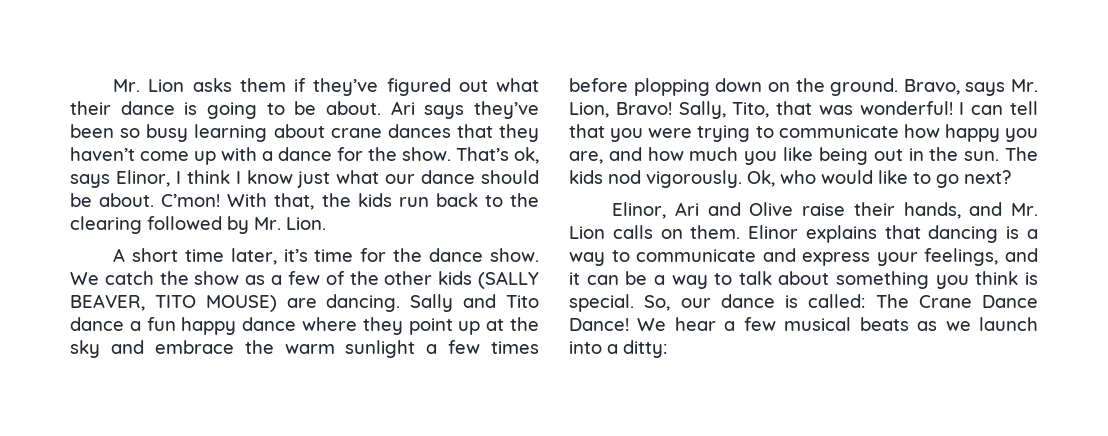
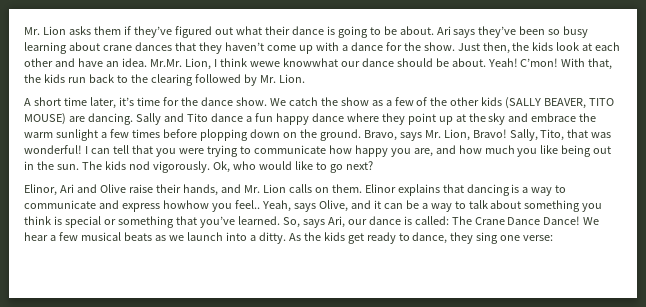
- That’s ok, says Elinor, I think I know just what our dance should be about.
+ Just then, the kids look at each other and have an idea. Mr.Mr. Lion, I think wewe knowwhat our dance should be about.
+ Yeah!
- Elinor explains that dancing is a way to communicate and express your feelings, and it can be a way to talk about something you think is special. So, our dance is called: The Crane Dance Dance!
+ Elinor explains that dancing is a way to communicate and express howhow you feel.. Yeah, says Olive, and it can be a way to talk about something you think is special or something that you’ve learned. So, says Ari, our dance is called: The Crane Dance Dance!
- We hear a few musical beats as we launch into a ditty:
+ We hear a few musical beats as we launch into a ditty. As the kids get ready to dance, they sing one verse:

